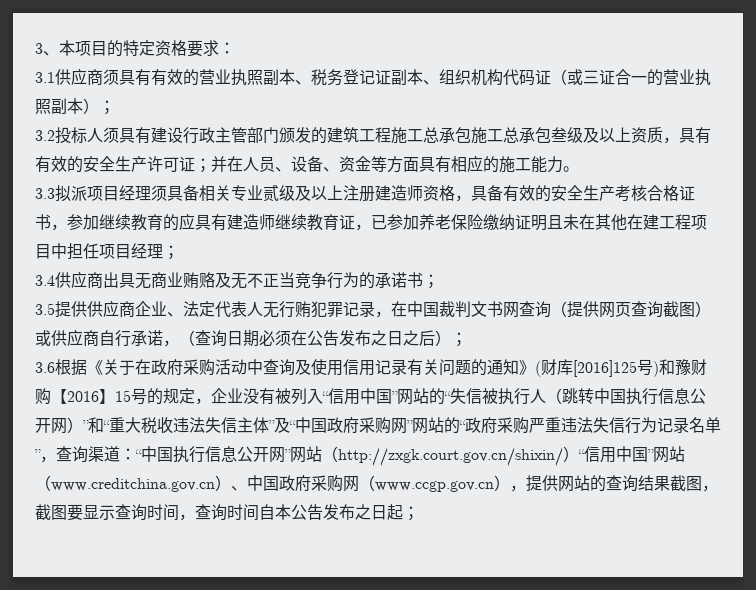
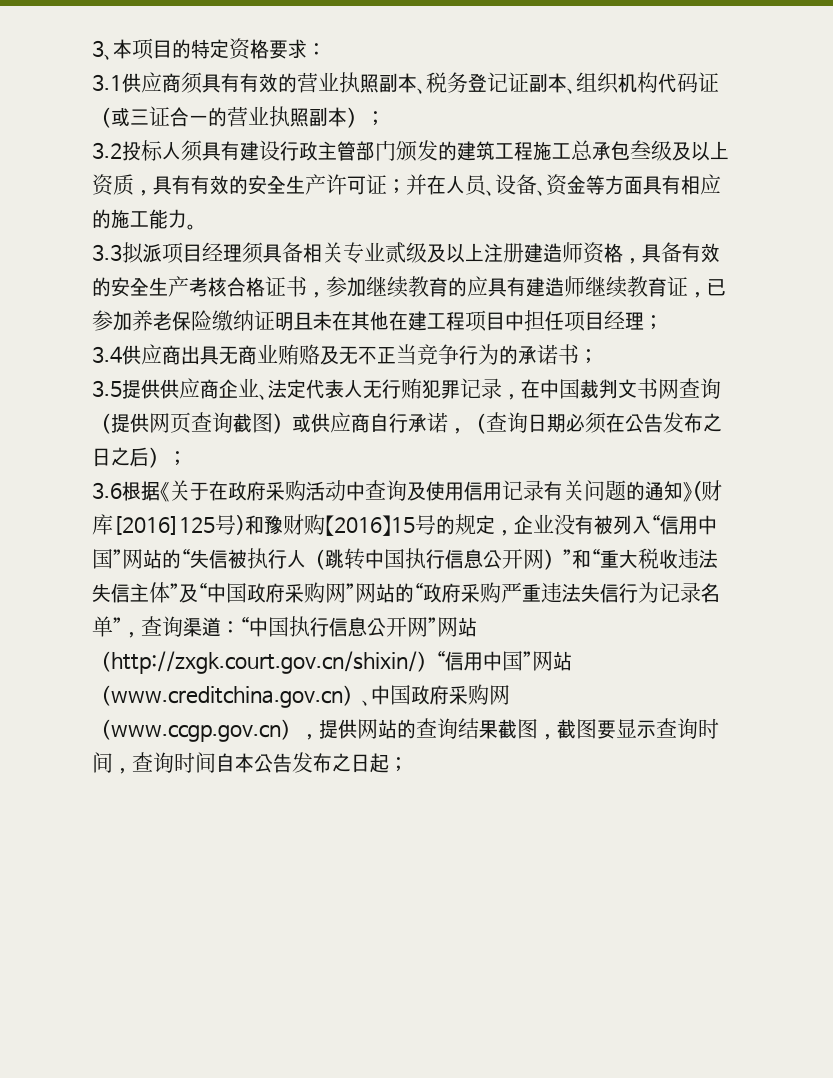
- 3.2投标人须具有建设行政主管部门颁发的建筑工程施工总承包施工总承包叁级及以上资质，具有有效的安全生产许可证；并在人员、设备、资金等方面具有相应的施工能力。
+ 3.2投标人须具有建设行政主管部门颁发的建筑工程施工总承包叁级及以上资质，具有有效的安全生产许可证；并在人员、设备、资金等方面具有相应的施工能力。

